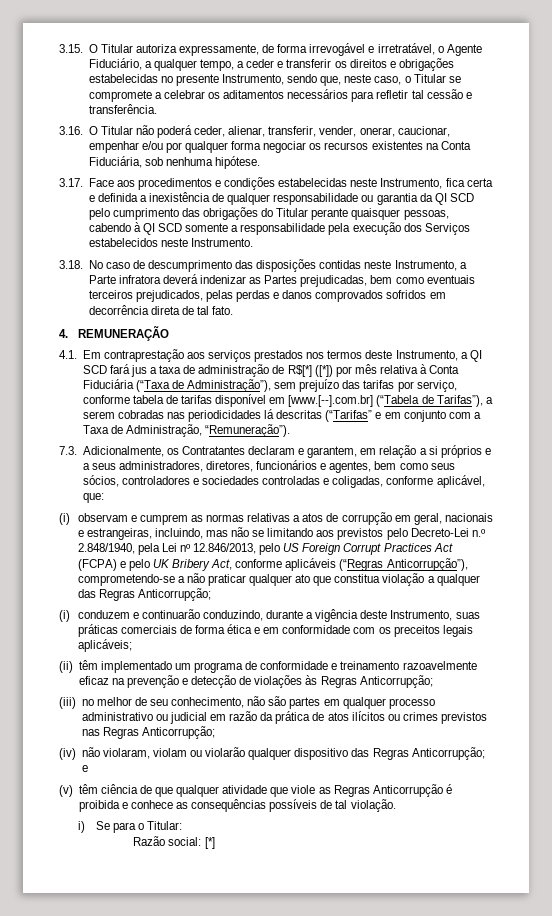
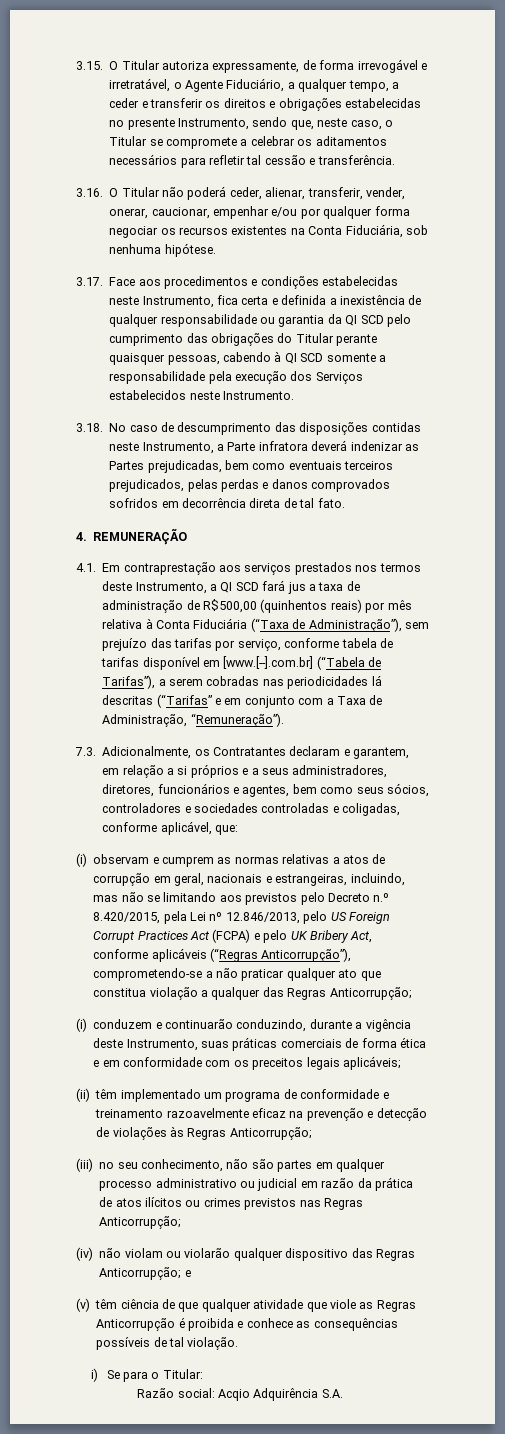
- 4.1. Em contraprestação aos serviços prestados nos termos deste Instrumento, a QI SCD fará jus a taxa de administração de R$[*] ([*]) por mês relativa à Conta Fiduciária (“Taxa de Administração”), sem prejuízo das tarifas por serviço, conforme tabela de tarifas disponível em [www.[--].com.br] (“Tabela de Tarifas”), a serem cobradas nas periodicidades lá descritas (“Tarifas” e em conjunto com a Taxa de Administração, “Remuneração”).
+ 4.1. Em contraprestação aos serviços prestados nos termos deste Instrumento, a QI SCD fará jus a taxa de administração de R$500,00 (quinhentos reais) por mês relativa à Conta Fiduciária (“Taxa de Administração”), sem prejuízo das tarifas por serviço, conforme tabela de tarifas disponível em [www.[--].com.br] (“Tabela de Tarifas”), a serem cobradas nas periodicidades lá descritas (“Tarifas” e em conjunto com a Taxa de Administração, “Remuneração”).
- (i) observam e cumprem as normas relativas a atos de corrupção em geral, nacionais e estrangeiras, incluindo, mas não se limitando aos previstos pelo Decreto-Lei n.º 2.848/1940, pela Lei nº 12.846/2013, pelo US Foreign Corrupt Practices Act (FCPA) e pelo UK Bribery Act, conforme aplicáveis (“Regras Anticorrupção”), comprometendo-se a não praticar qualquer ato que constitua violação a qualquer das Regras Anticorrupção;
+ (i) observam e cumprem as normas relativas a atos de corrupção em geral, nacionais e estrangeiras, incluindo, mas não se limitando aos previstos pelo Decreto n.º 8.420/2015, pela Lei nº 12.846/2013, pelo US Foreign Corrupt Practices Act (FCPA) e pelo UK Bribery Act, conforme aplicáveis (“Regras Anticorrupção”), comprometendo-se a não praticar qualquer ato que constitua violação a qualquer das Regras Anticorrupção;
- (iii) no melhor de seu conhecimento, não são partes em qualquer processo administrativo ou judicial em razão da prática de atos ilícitos ou crimes previstos nas Regras Anticorrupção;
+ (iii) no seu conhecimento, não são partes em qualquer processo administrativo ou judicial em razão da prática de atos ilícitos ou crimes previstos nas Regras Anticorrupção;
- (iv) não violaram, violam ou violarão qualquer dispositivo das Regras Anticorrupção; e
+ (iv) não violam ou violarão qualquer dispositivo das Regras Anticorrupção; e
- Razão social: [*]
+ Razão social: Acqio Adquirência S.A.

